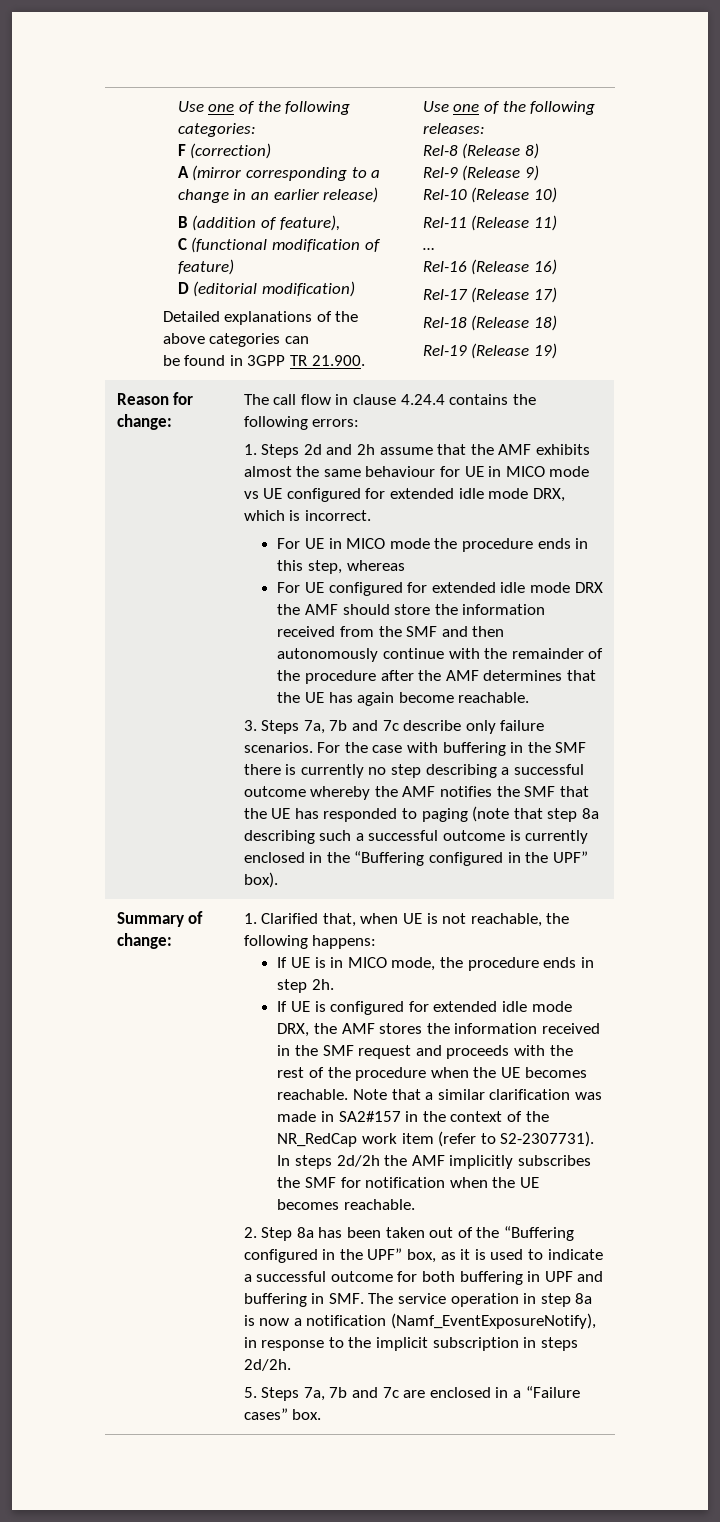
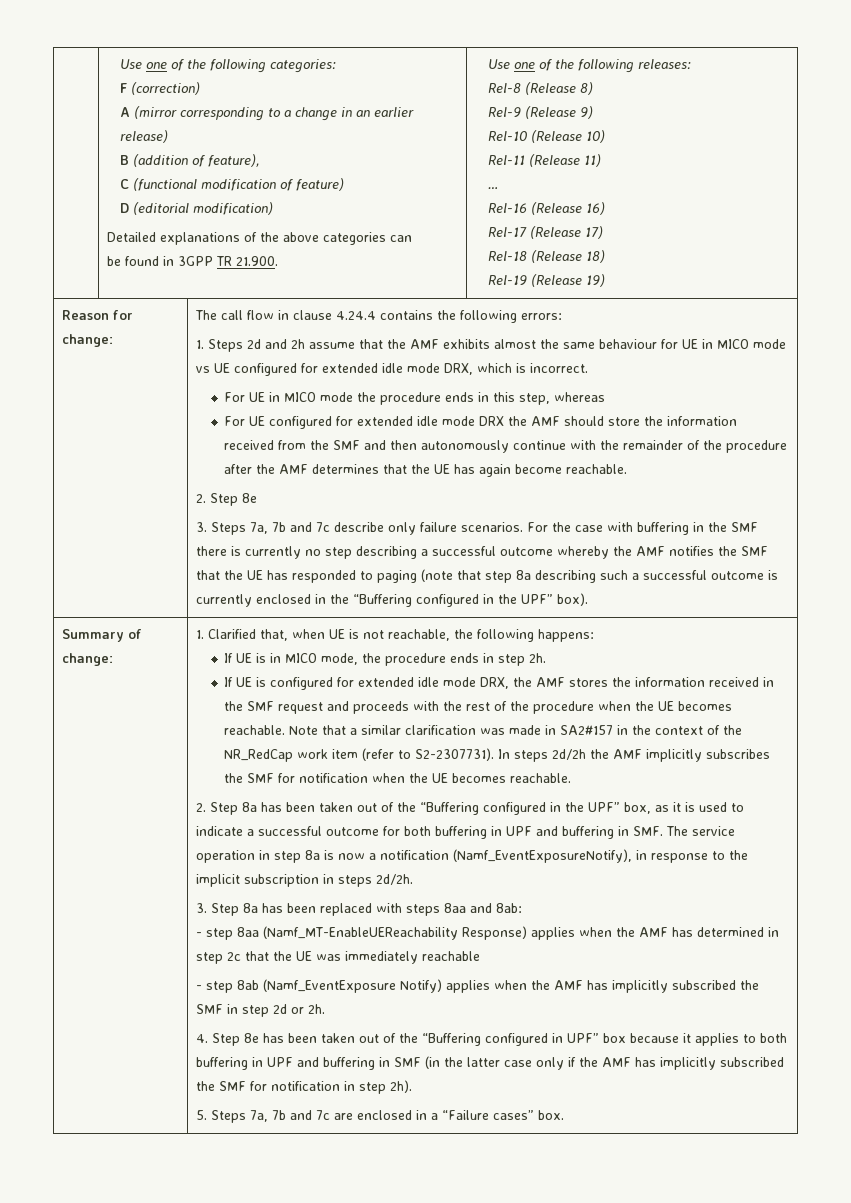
+ 2. Step 8e
+ 3. Step 8a has been replaced with steps 8aa and 8ab:
+ - step 8aa (Namf_MT-EnableUEReachability Response) applies when the AMF has determined in step 2c that the UE was immediately reachable
+ - step 8ab (Namf_EventExposure Notify) applies when the AMF has implicitly subscribed the SMF in step 2d or 2h.
+ 4. Step 8e has been taken out of the “Buffering configured in UPF” box because it applies to both buffering in UPF and buffering in SMF (in the latter case only if the AMF has implicitly subscribed the SMF for notification in step 2h).

